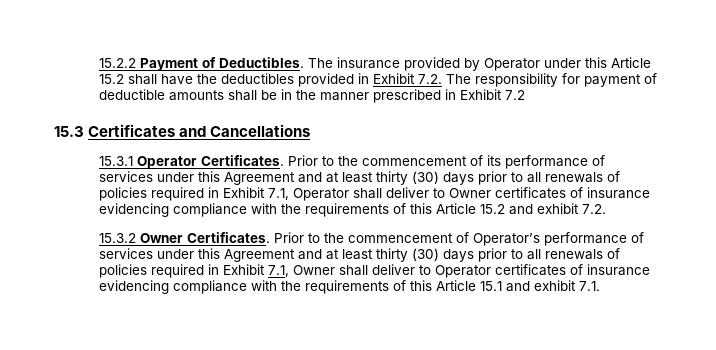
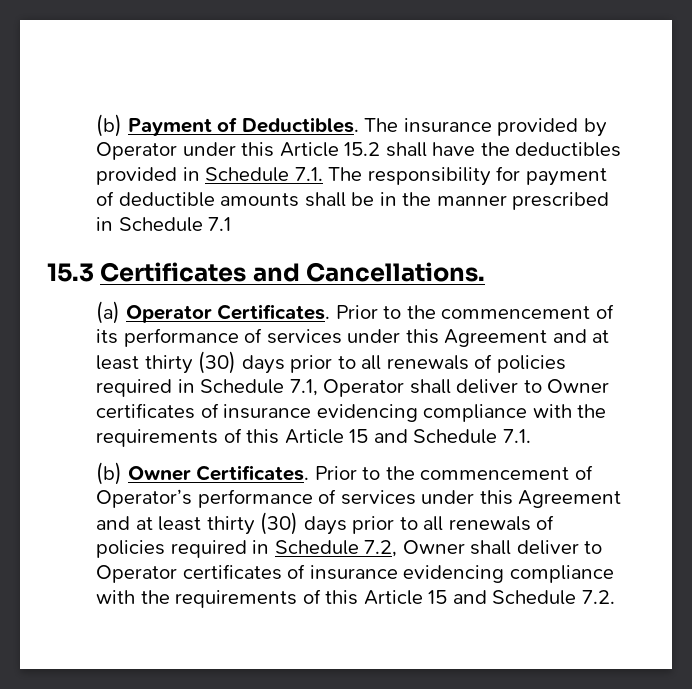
- 15.2.2 Payment of Deductibles.
+ (b) Payment of Deductibles.
- The insurance provided by Operator under this Article 15.2 shall have the deductibles provided in Exhibit 7.2. The responsibility for payment of deductible amounts shall be in the manner prescribed in Exhibit 7.2
+ The insurance provided by Operator under this Article 15.2 shall have the deductibles provided in Schedule 7.1. The responsibility for payment of deductible amounts shall be in the manner prescribed in Schedule 7.1
- 15.3 Certificates and Cancellations
- 15.3.1 Operator Certificates.
+ 15.3 Certificates and Cancellations.
+ (a) Operator Certificates.
- Prior to the commencement of its performance of services under this Agreement and at least thirty (30) days prior to all renewals of policies required in Exhibit 7.1, Operator shall deliver to Owner certificates of insurance evidencing compliance with the requirements of this Article 15.2 and exhibit 7.2.
- 15.3.2 Owner Certificates.
+ Prior to the commencement of its performance of services under this Agreement and at least thirty (30) days prior to all renewals of policies required in Schedule 7.1, Operator shall deliver to Owner certificates of insurance evidencing compliance with the requirements of this Article 15 and Schedule 7.1.
+ (b) Owner Certificates.
- Prior to the commencement of Operator’s performance of services under this Agreement and at least thirty (30) days prior to all renewals of policies required in Exhibit 7.1, Owner shall deliver to Operator certificates of insurance evidencing compliance with the requirements of this Article 15.1 and exhibit 7.1.
+ Prior to the commencement of Operator’s performance of services under this Agreement and at least thirty (30) days prior to all renewals of policies required in Schedule 7.2, Owner shall deliver to Operator certificates of insurance evidencing compliance with the requirements of this Article 15 and Schedule 7.2.

